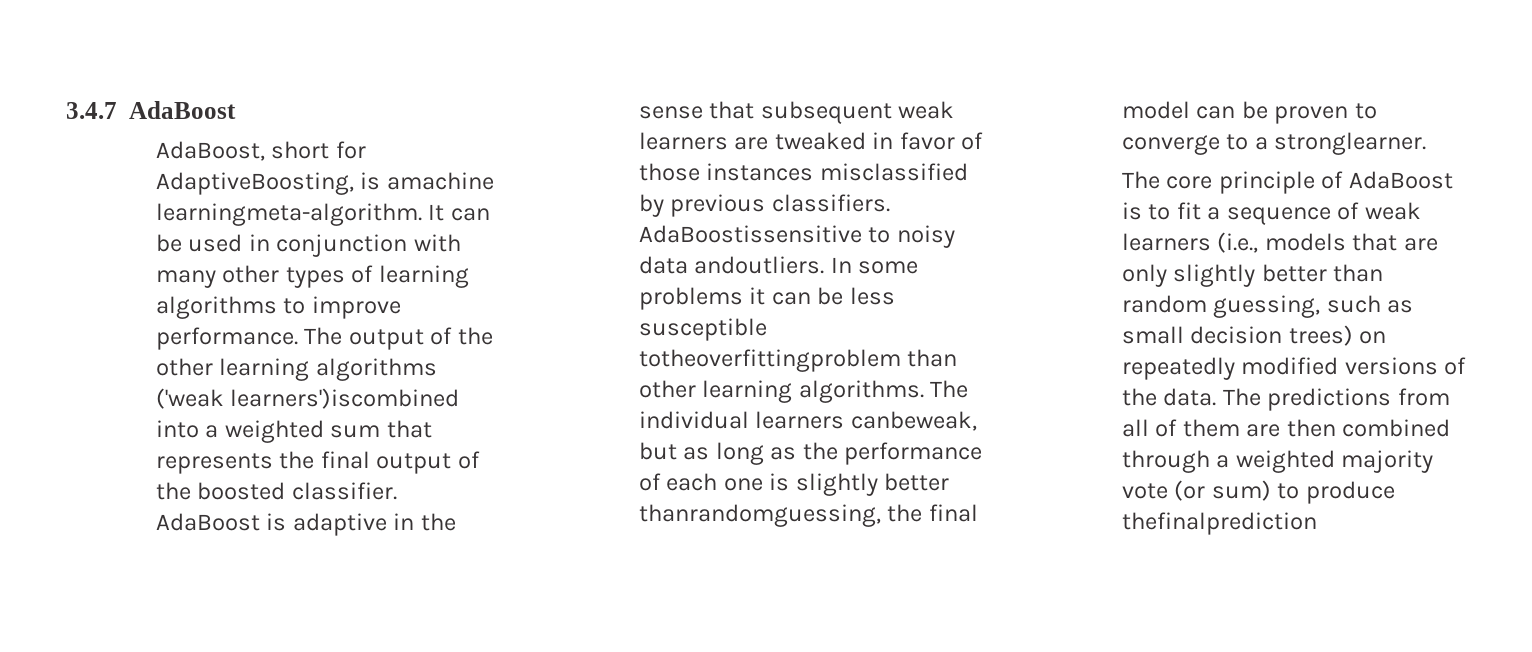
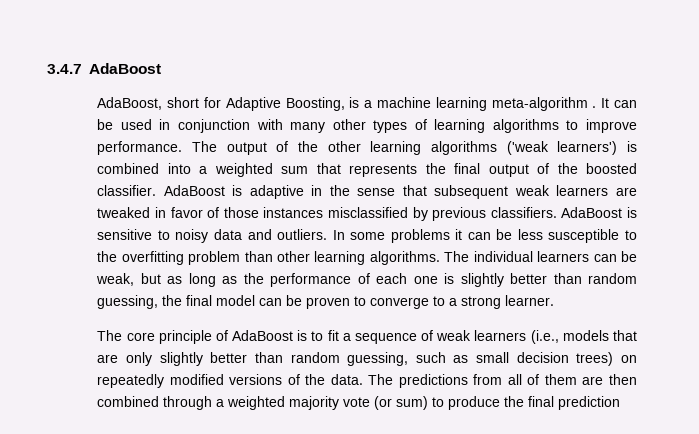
- AdaBoost, short for AdaptiveBoosting, is amachine learningmeta-algorithm.
+ AdaBoost, short for Adaptive Boosting, is a machine learning meta-algorithm .
- The output of the other learning algorithms ('weak learners')iscombined into a weighted sum that represents the final output of the boosted classifier.
+ The output of the other learning algorithms ('weak learners') is combined into a weighted sum that represents the final output of the boosted classifier.
- AdaBoostissensitive to noisy data andoutliers.
+ AdaBoost is sensitive to noisy data and outliers.
- In some problems it can be less susceptible totheoverfittingproblem than other learning algorithms.
+ In some problems it can be less susceptible to the overfitting problem than other learning algorithms.
- The individual learners canbeweak, but as long as the performance of each one is slightly better thanrandomguessing, the final model can be proven to converge to a stronglearner.
+ The individual learners can be weak, but as long as the performance of each one is slightly better than random guessing, the final model can be proven to converge to a strong learner.
- The predictions from all of them are then combined through a weighted majority vote (or sum) to produce thefinalprediction
+ The predictions from all of them are then combined through a weighted majority vote (or sum) to produce the final prediction

